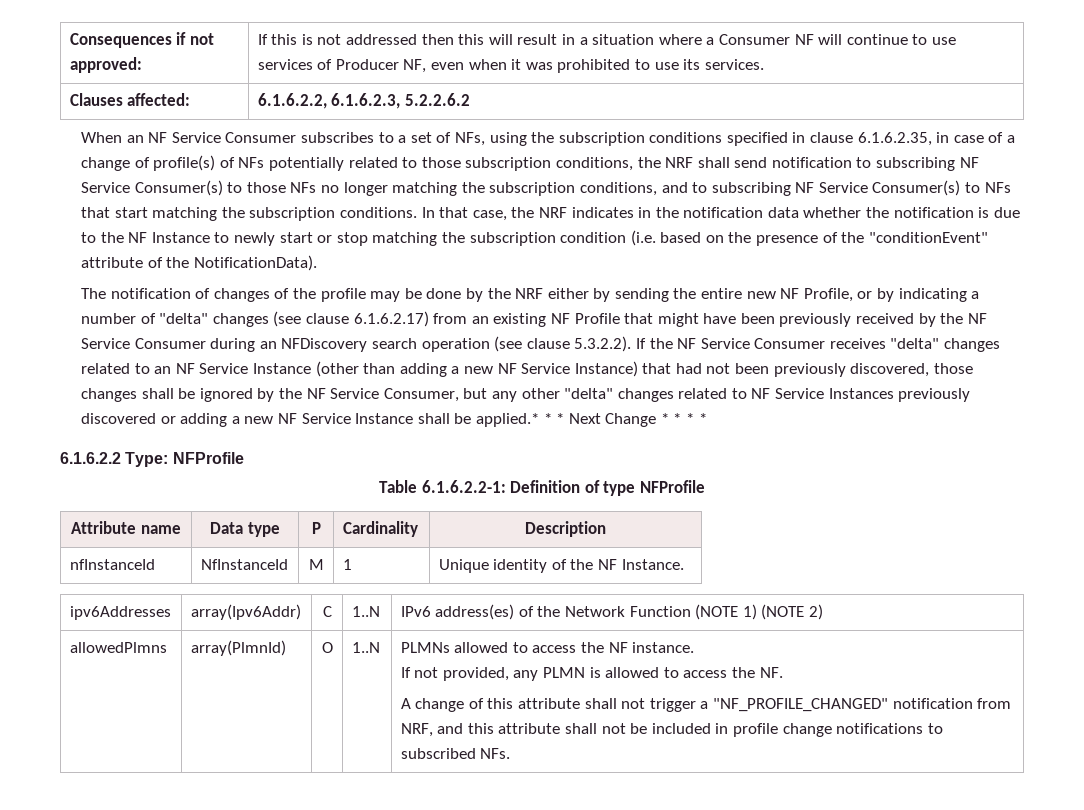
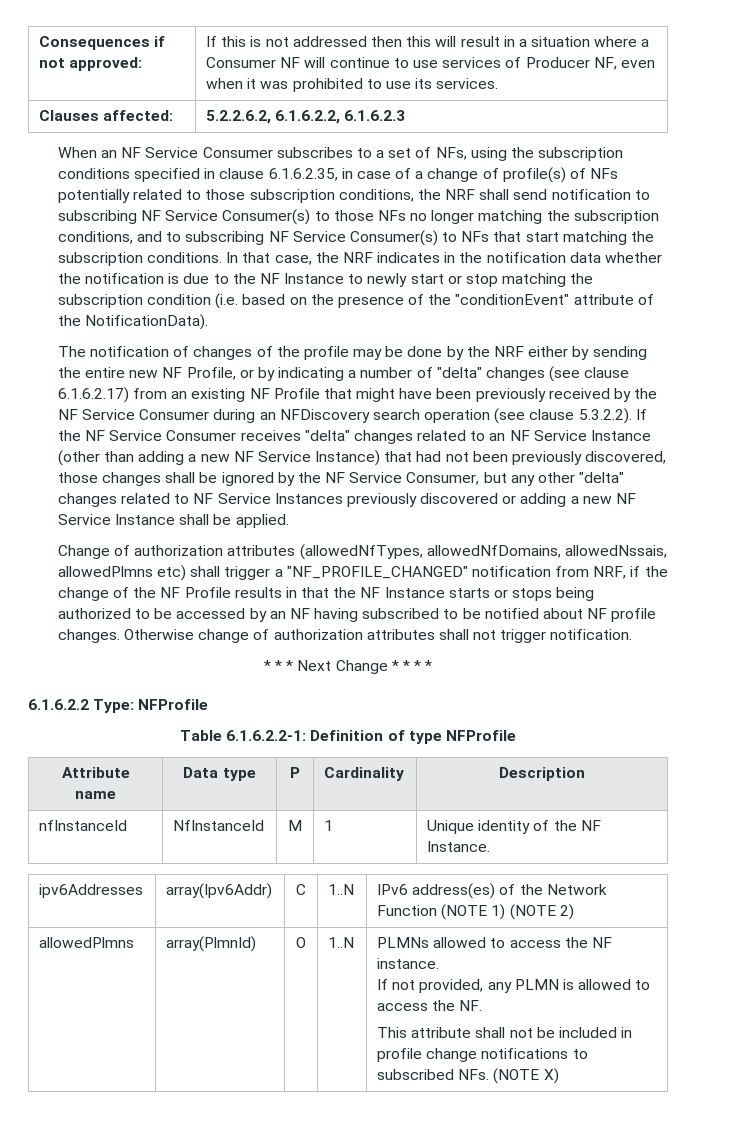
- Clauses affected: | 6.1.6.2.2, 6.1.6.2.3, 5.2.2.6.2
+ Clauses affected: | 5.2.2.6.2, 6.1.6.2.2, 6.1.6.2.3
- The notification of changes of the profile may be done by the NRF either by sending the entire new NF Profile, or by indicating a number of "delta" changes (see clause 6.1.6.2.17) from an existing NF Profile that might have been previously received by the NF Service Consumer during an NFDiscovery search operation (see clause 5.3.2.2). If the NF Service Consumer receives "delta" changes related to an NF Service Instance (other than adding a new NF Service Instance) that had not been previously discovered, those changes shall be ignored by the NF Service Consumer, but any other "delta" changes related to NF Service Instances previously discovered or adding a new NF Service Instance shall be applied.* * * Next Change * * * *
+ The notification of changes of the profile may be done by the NRF either by sending the entire new NF Profile, or by indicating a number of "delta" changes (see clause 6.1.6.2.17) from an existing NF Profile that might have been previously received by the NF Service Consumer during an NFDiscovery search operation (see clause 5.3.2.2). If the NF Service Consumer receives "delta" changes related to an NF Service Instance (other than adding a new NF Service Instance) that had not been previously discovered, those changes shall be ignored by the NF Service Consumer, but any other "delta" changes related to NF Service Instances previously discovered or adding a new NF Service Instance shall be applied.
+ Change of authorization attributes (allowedNfTypes, allowedNfDomains, allowedNssais, allowedPlmns etc) shall trigger a "NF_PROFILE_CHANGED" notification from NRF, if the change of the NF Profile results in that the NF Instance starts or stops being authorized to be accessed by an NF having subscribed to be notified about NF profile changes. Otherwise change of authorization attributes shall not trigger notification.
+ * * * Next Change * * * *
- A change of this attribute shall not trigger a "NF_PROFILE_CHANGED" notification from NRF, and this attribute shall not be included in profile change notifications to subscribed NFs.
+ This attribute shall not be included in profile change notifications to subscribed NFs. (NOTE X)

